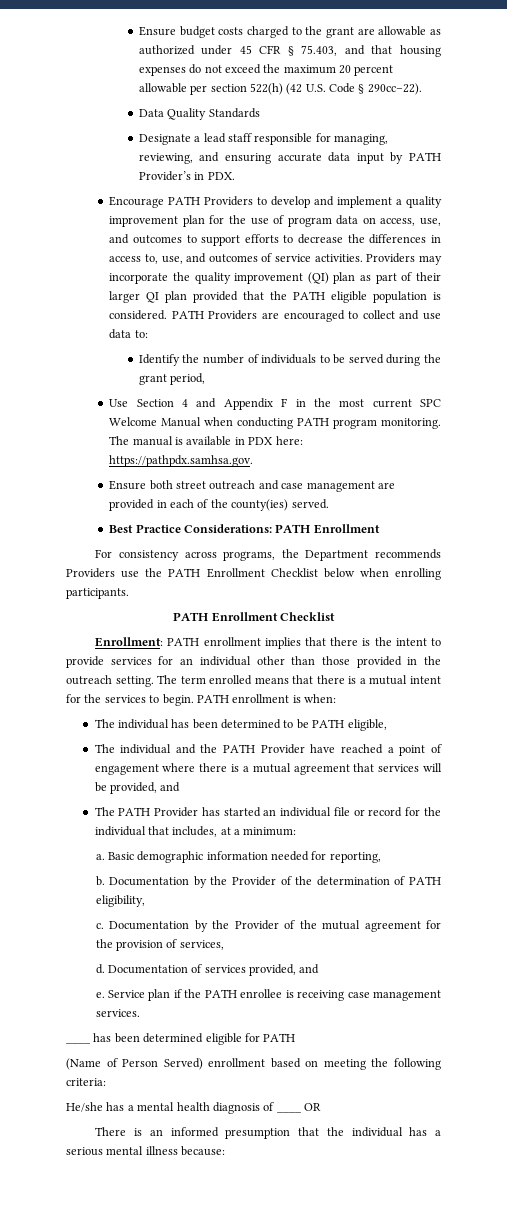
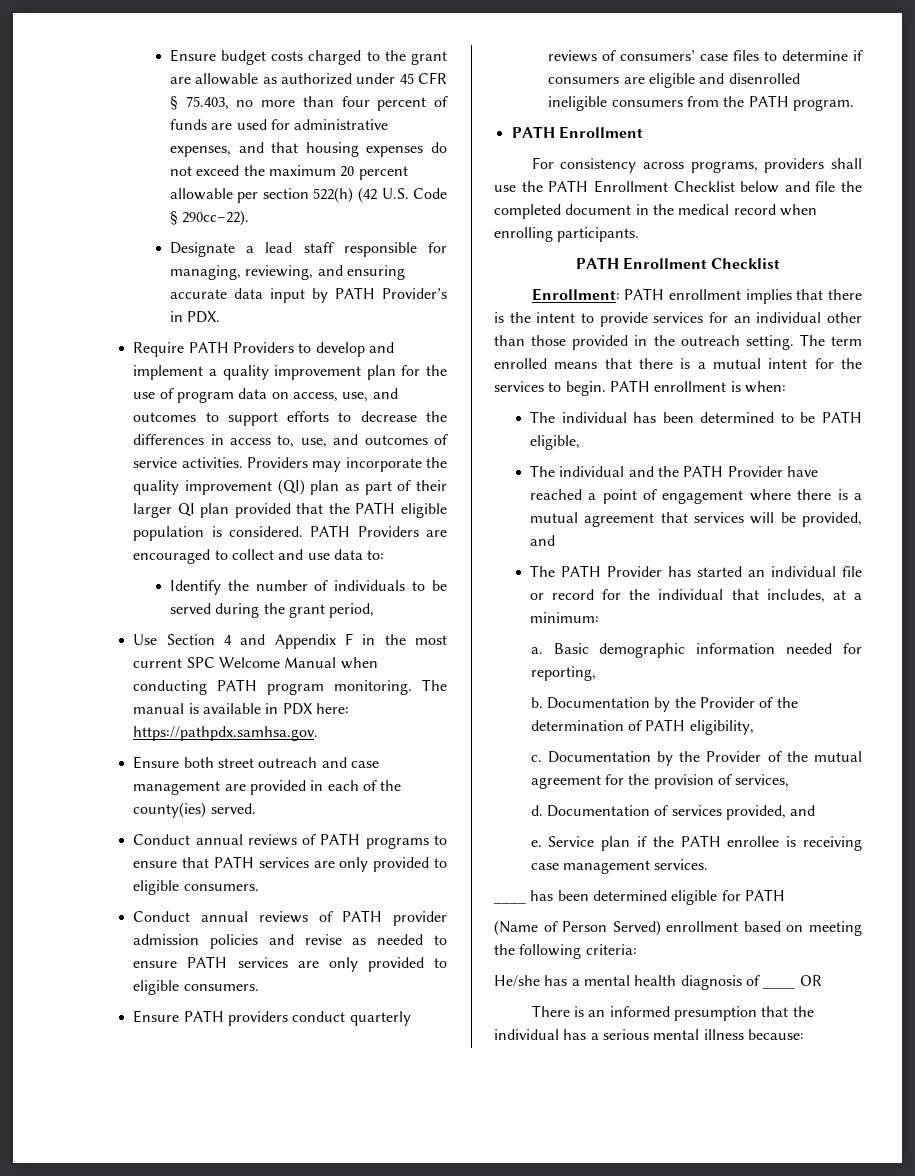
- Ensure budget costs charged to the grant are allowable as authorized under 45 CFR § 75.403, and that housing expenses do not exceed the maximum 20 percent allowable per section 522(h) (42 U.S. Code § 290cc–22).
+ Ensure budget costs charged to the grant are allowable as authorized under 45 CFR § 75.403, no more than four percent of funds are used for administrative expenses, and that housing expenses do not exceed the maximum 20 percent allowable per section 522(h) (42 U.S. Code § 290cc–22).
- Data Quality Standards
- Encourage PATH Providers to develop and implement a quality improvement plan for the use of program data on access, use, and outcomes to support efforts to decrease the differences in access to, use, and outcomes of service activities.
+ Require PATH Providers to develop and implement a quality improvement plan for the use of program data on access, use, and outcomes to support efforts to decrease the differences in access to, use, and outcomes of service activities.
- Best Practice Considerations: PATH Enrollment
+ Conduct annual reviews of PATH programs to ensure that PATH services are only provided to eligible consumers.
+ Conduct annual reviews of PATH provider admission policies and revise as needed to ensure PATH services are only provided to eligible consumers.
+ Ensure PATH providers conduct quarterly reviews of consumers’ case files to determine if consumers are eligible and disenrolled ineligible consumers from the PATH program.
+ PATH Enrollment
- For consistency across programs, the Department recommends Providers use the PATH Enrollment Checklist below when enrolling participants.
+ For consistency across programs, providers shall use the PATH Enrollment Checklist below and file the completed document in the medical record when enrolling participants.

